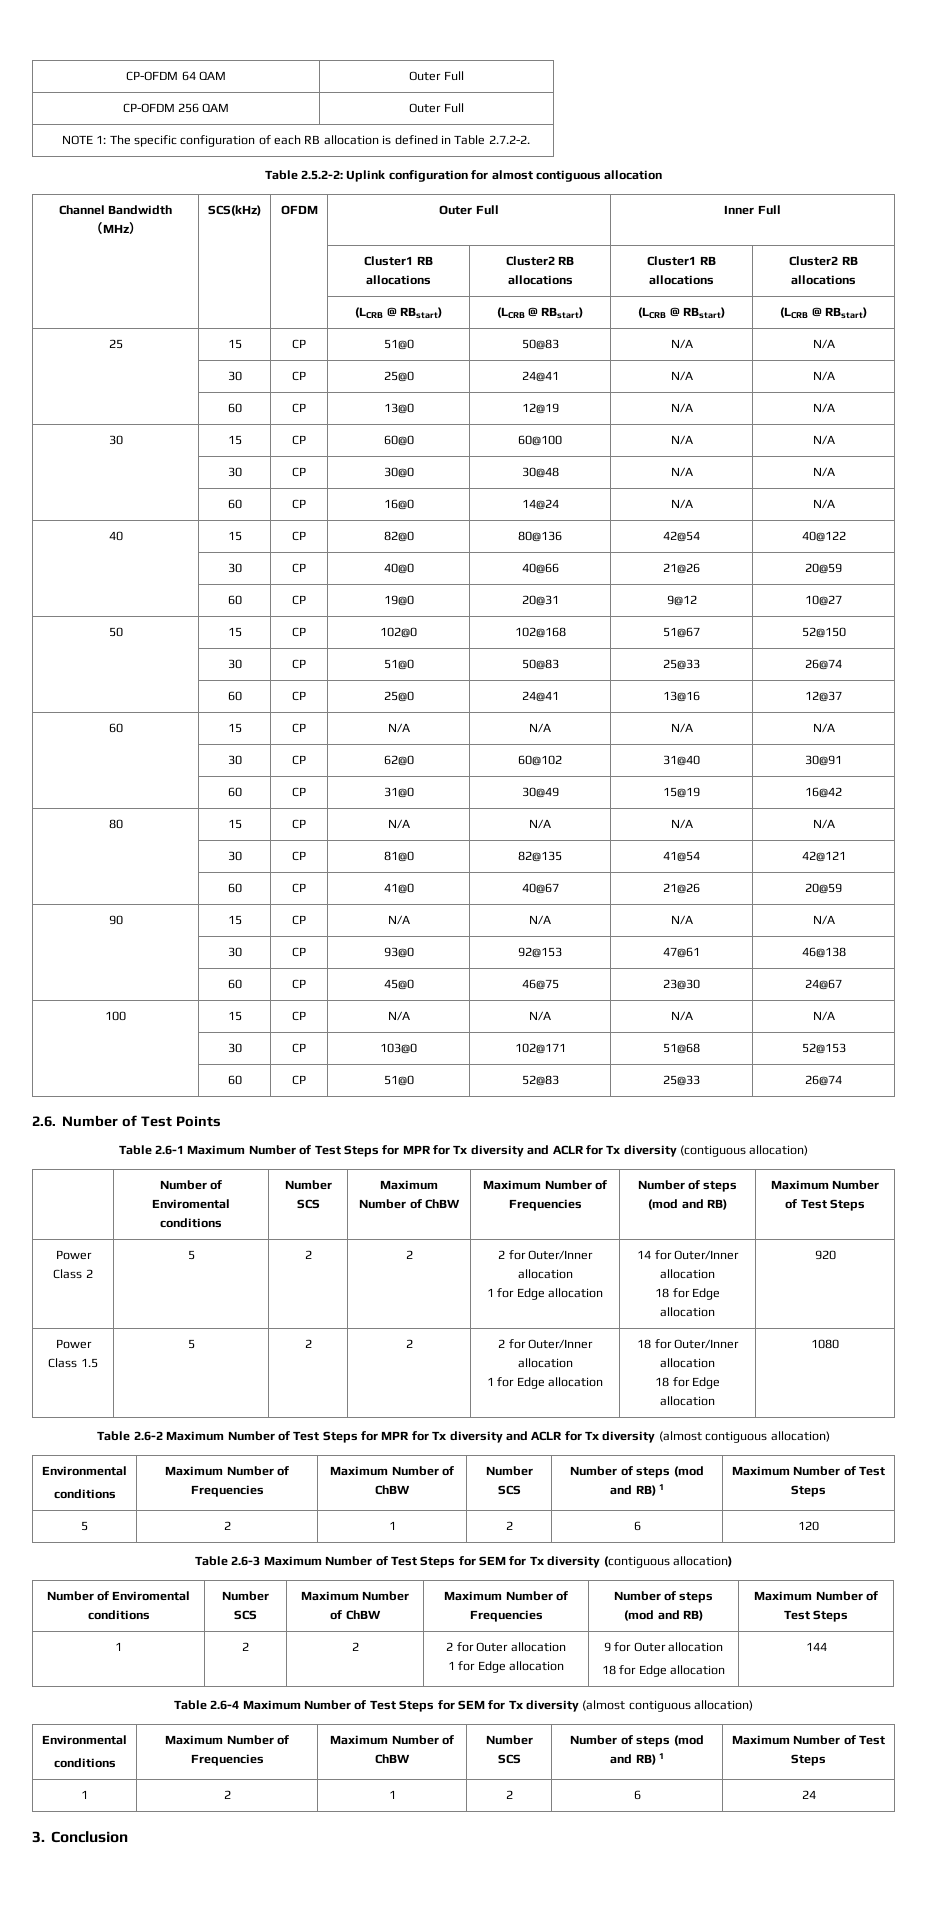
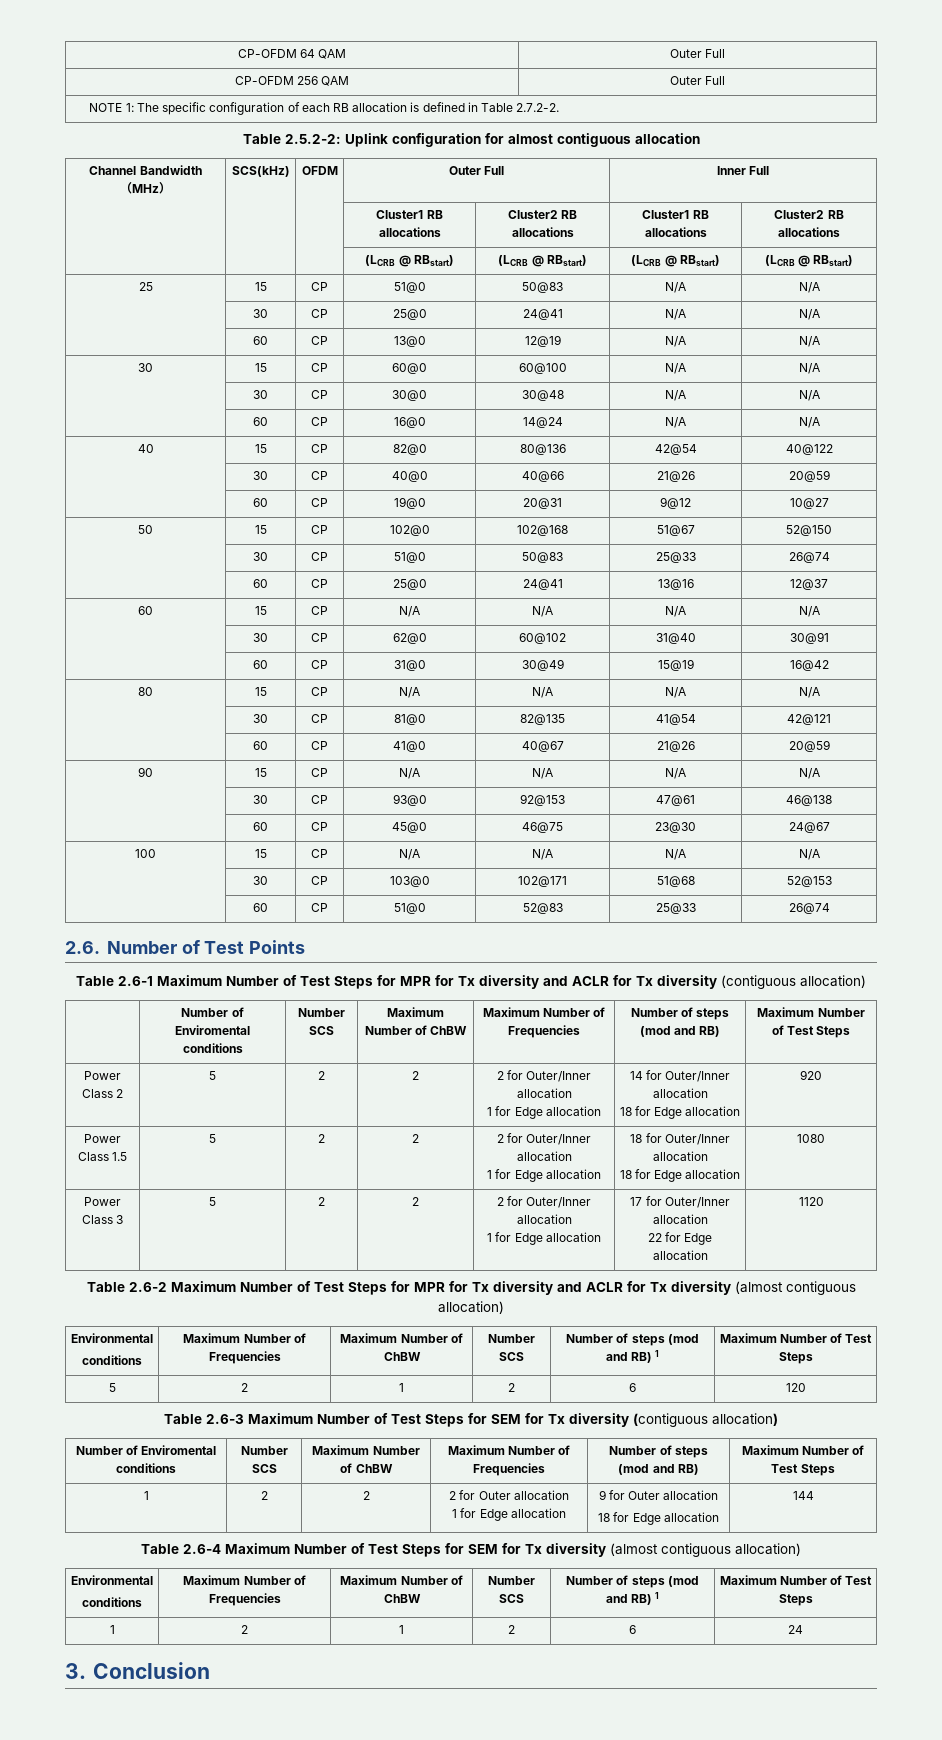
+ Power Class 3 | 5 | 2 | 2 | 2 for Outer/Inner allocation
+ 1 for Edge allocation | 17 for Outer/Inner allocation
+ 22 for Edge allocation | 1120

